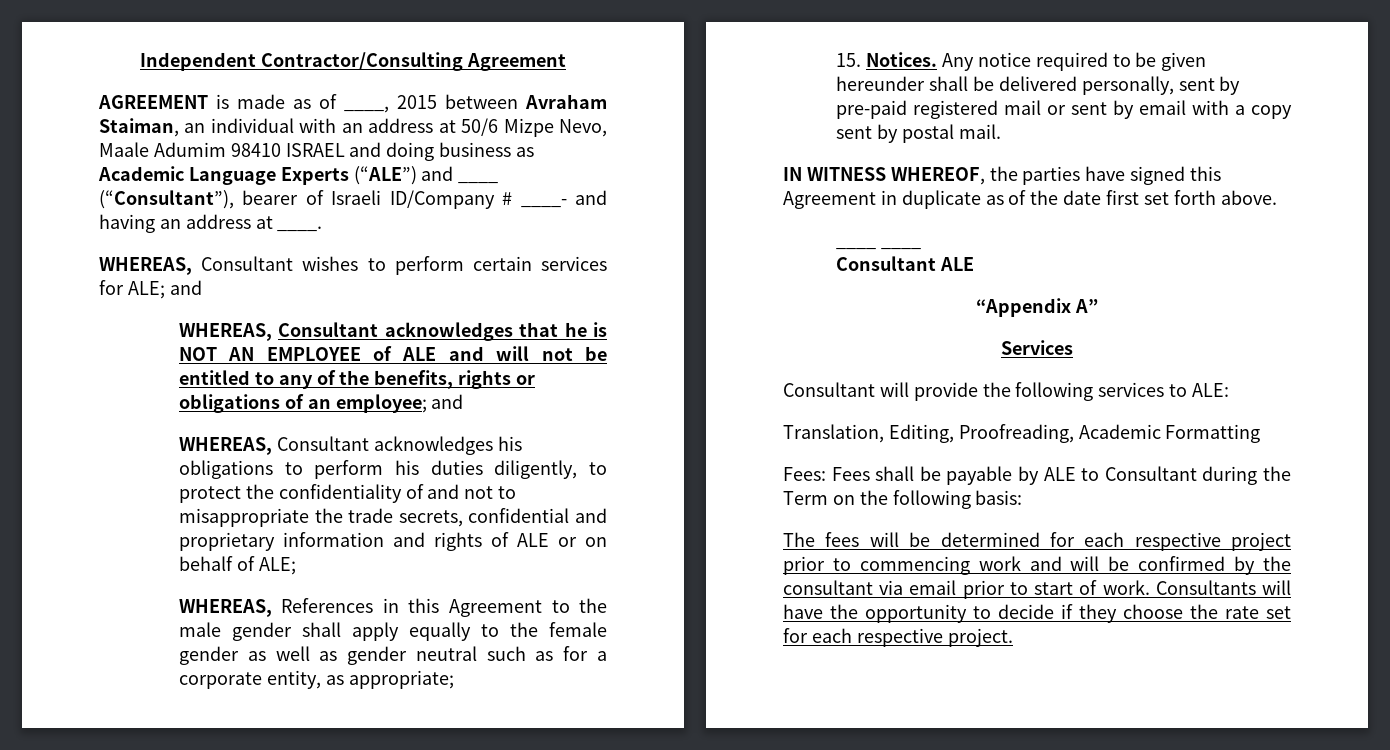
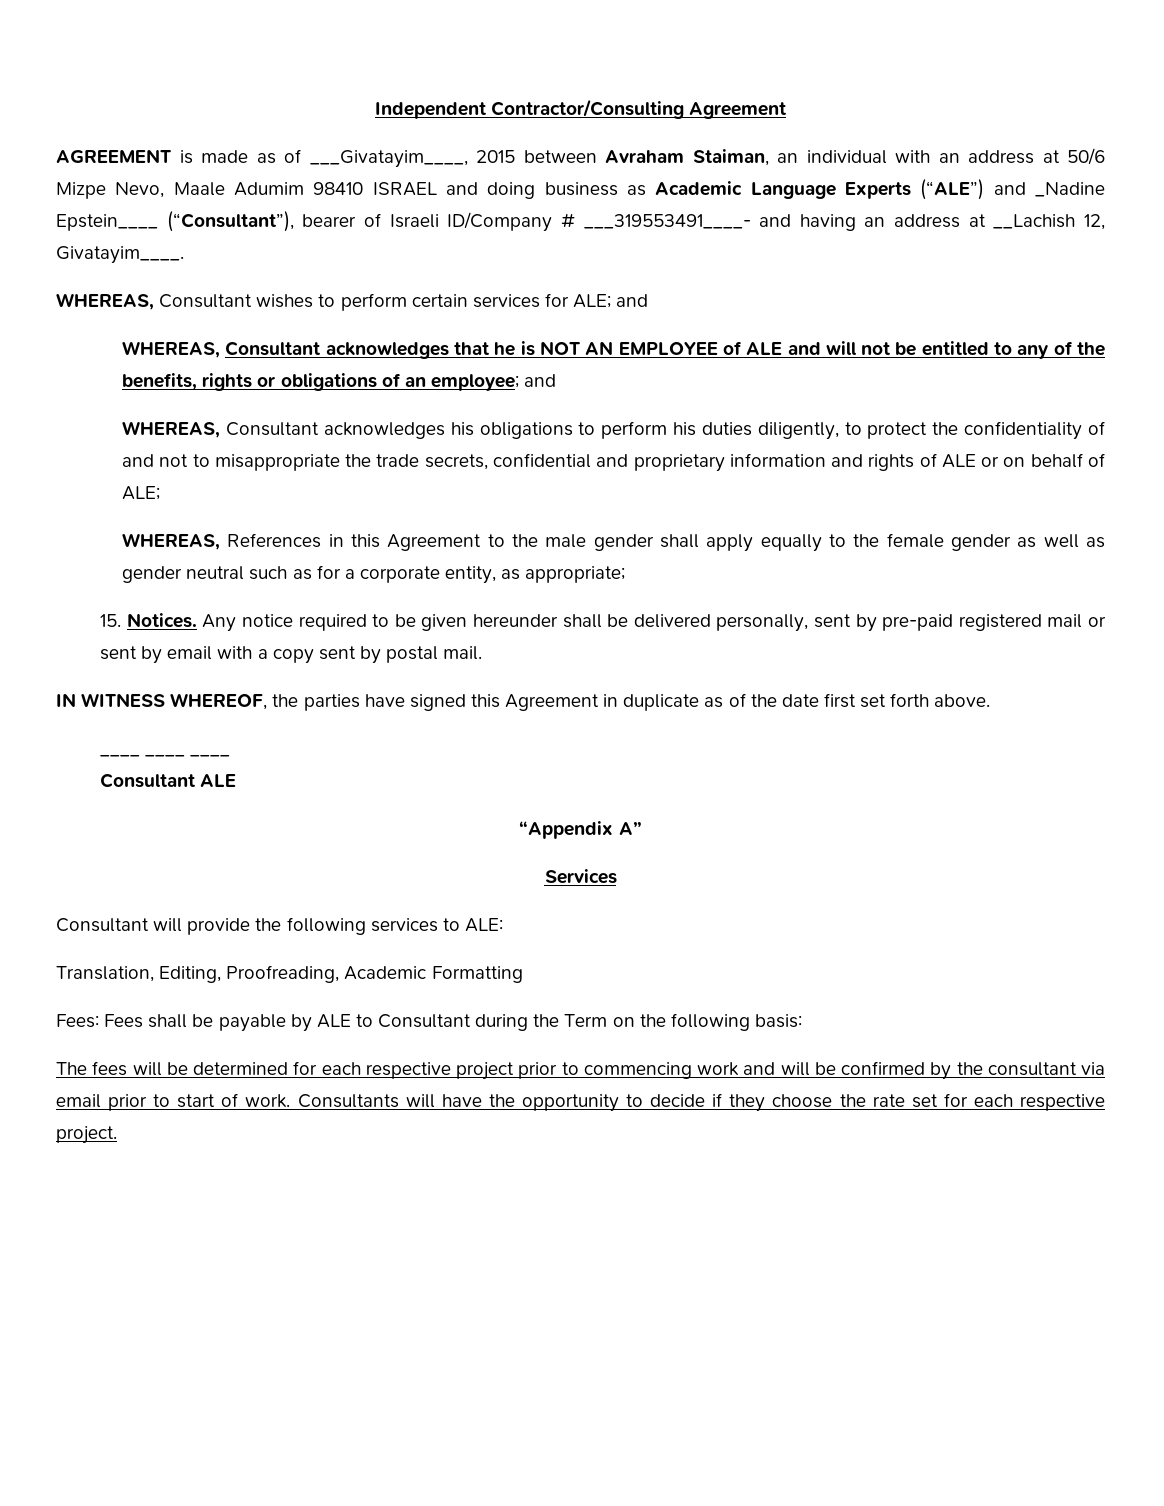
- AGREEMENT is made as of ____, 2015 between Avraham Staiman, an individual with an address at 50/6 Mizpe Nevo, Maale Adumim 98410 ISRAEL and doing business as Academic Language Experts (“ALE”) and ____ (“Consultant”), bearer of Israeli ID/Company # ____- and having an address at ____.
+ AGREEMENT is made as of ___Givatayim____, 2015 between Avraham Staiman, an individual with an address at 50/6 Mizpe Nevo, Maale Adumim 98410 ISRAEL and doing business as Academic Language Experts (“ALE”) and _Nadine Epstein____ (“Consultant”), bearer of Israeli ID/Company # ___319553491____- and having an address at __Lachish 12, Givatayim____.
- ____ ____
+ ____ ____ ____

